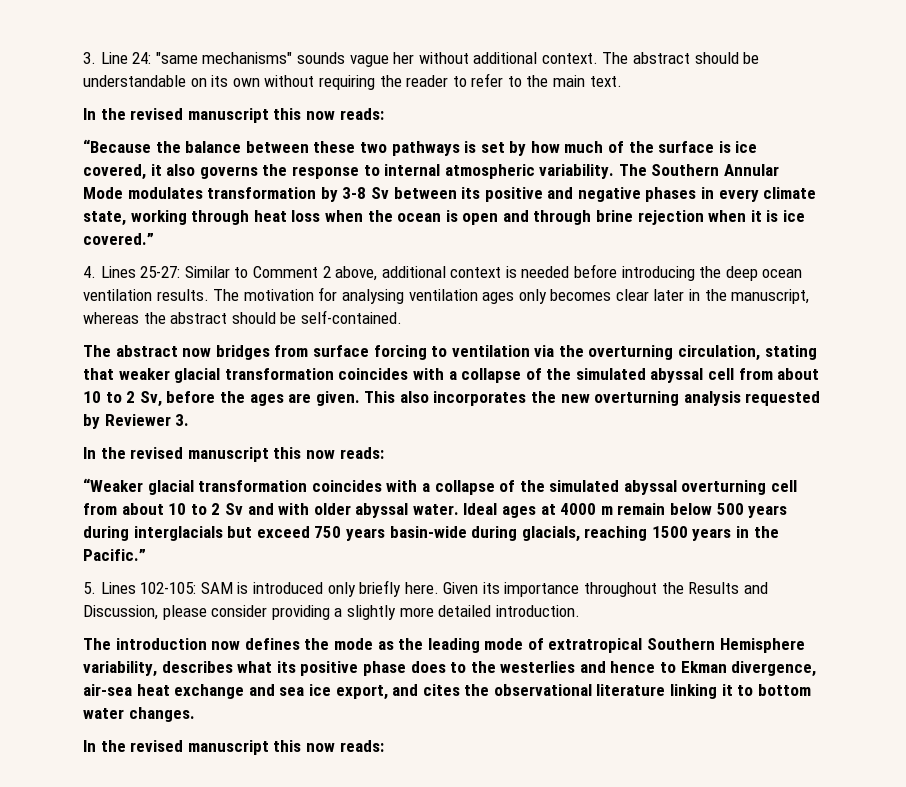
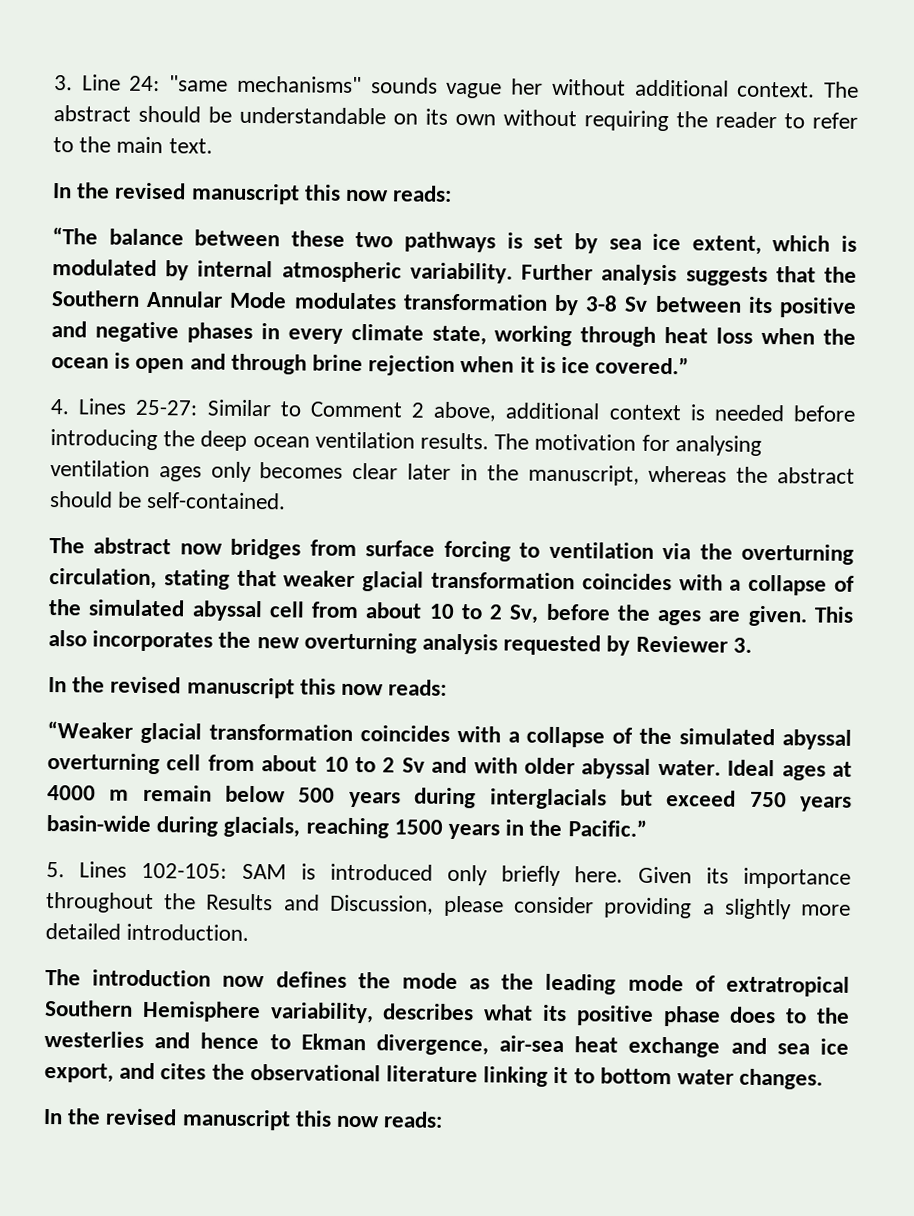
- “Because the balance between these two pathways is set by how much of the surface is ice covered, it also governs the response to internal atmospheric variability. The Southern Annular Mode modulates transformation by 3-8 Sv between its positive and negative phases in every climate state, working through heat loss when the ocean is open and through brine rejection when it is ice covered.”
+ “The balance between these two pathways is set by sea ice extent, which is modulated by internal atmospheric variability. Further analysis suggests that the Southern Annular Mode modulates transformation by 3-8 Sv between its positive and negative phases in every climate state, working through heat loss when the ocean is open and through brine rejection when it is ice covered.”

